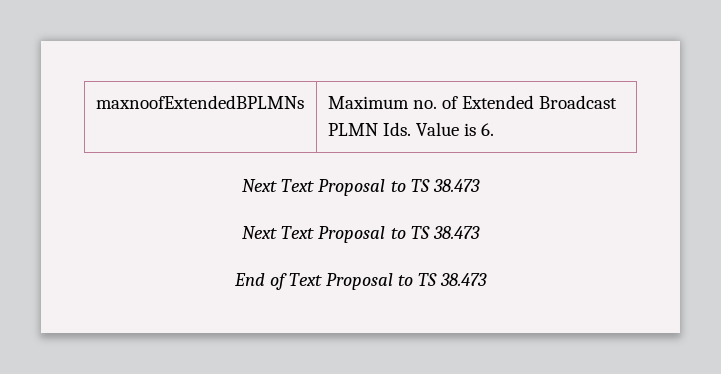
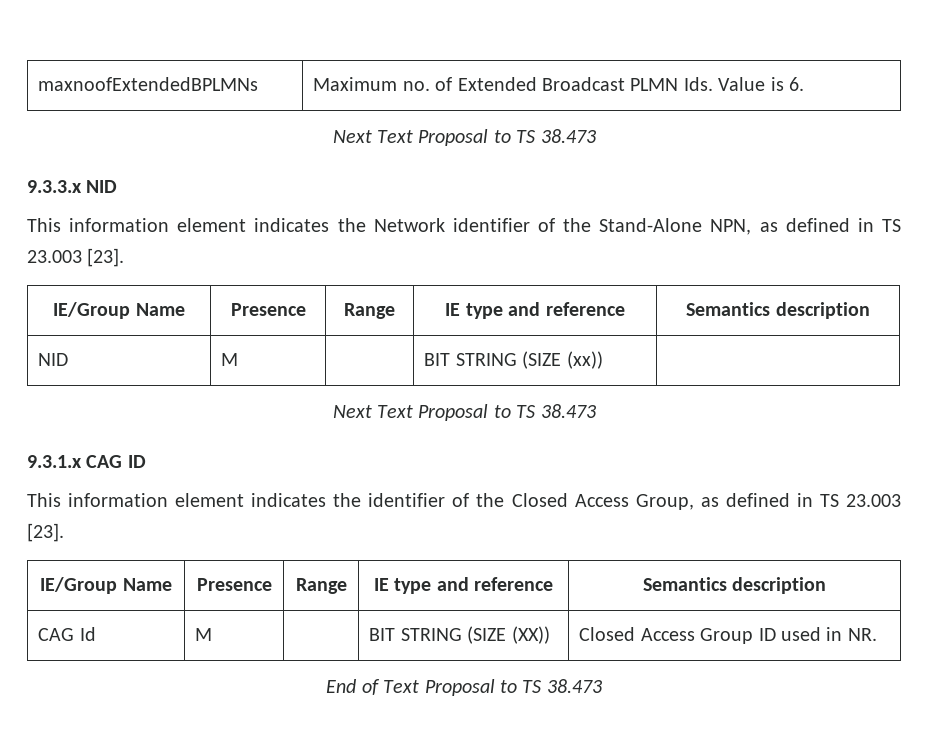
  maxnoofExtendedBPLMNs | Maximum no. of Extended Broadcast PLMN Ids. Value is 6.
  Next Text Proposal to TS 38.473
+ 9.3.3.x NID
+ This information element indicates the Network identifier of the Stand-Alone NPN, as defined in TS 23.003 [23].
+ IE/Group Name | Presence | Range | IE type and reference | Semantics description
+ NID | M | | BIT STRING (SIZE (xx)) |
  Next Text Proposal to TS 38.473
+ 9.3.1.x CAG ID
+ This information element indicates the identifier of the Closed Access Group, as defined in TS 23.003 [23].
+ IE/Group Name | Presence | Range | IE type and reference | Semantics description
+ CAG Id | M | | BIT STRING (SIZE (XX)) | Closed Access Group ID used in NR.

